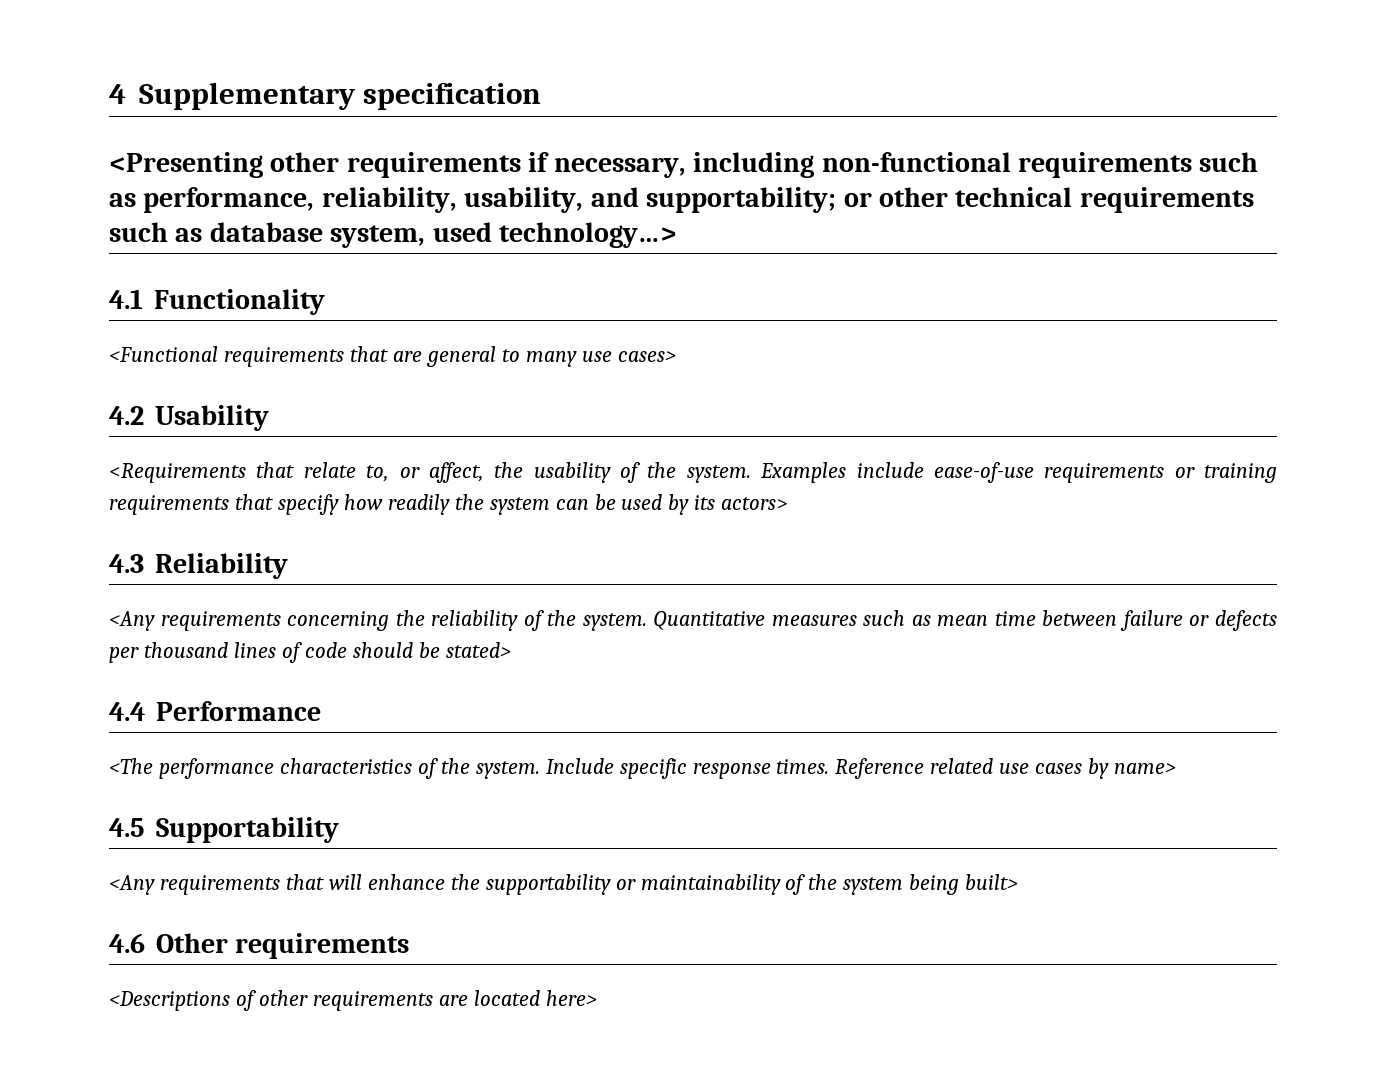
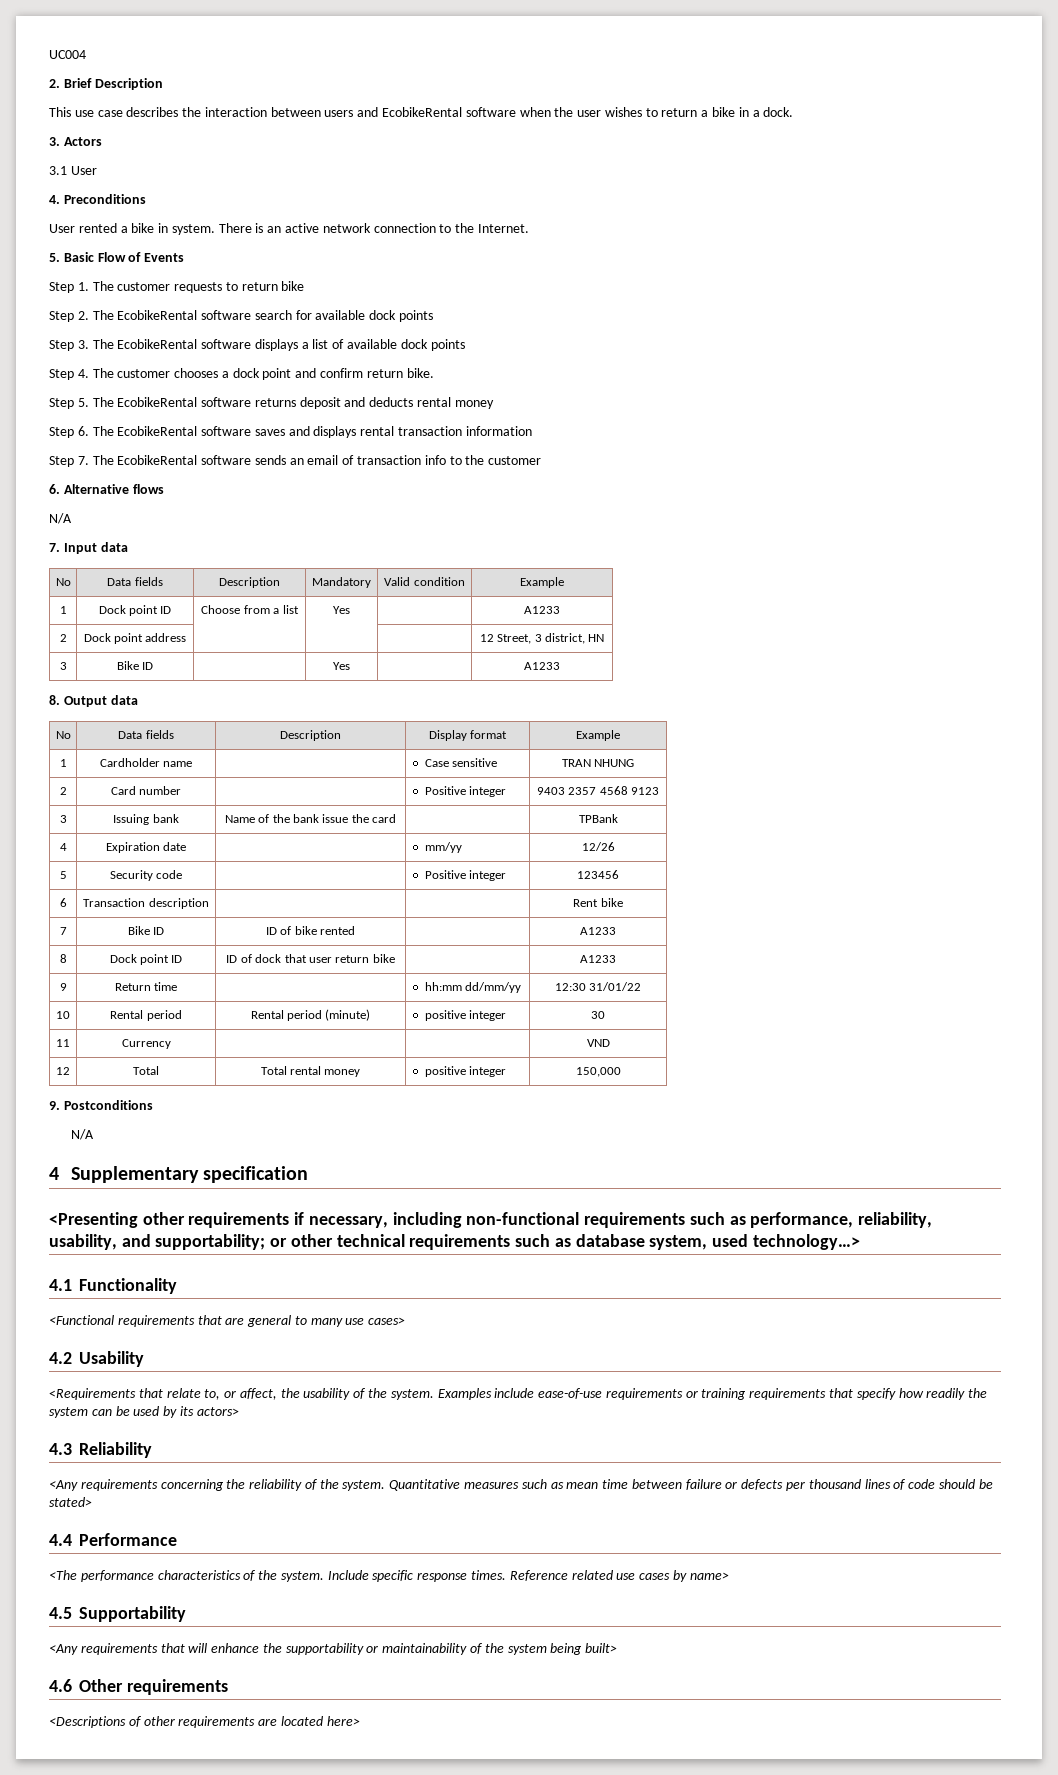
+ UC004
+ 2. Brief Description
+ This use case describes the interaction between users and EcobikeRental software when the user wishes to return a bike in a dock.
+ 3. Actors
+ 3.1 User
+ 4. Preconditions
+ User rented a bike in system. There is an active network connection to the Internet.
+ 5. Basic Flow of Events
+ Step 1. The customer requests to return bike
+ Step 2. The EcobikeRental software search for available dock points
+ Step 3. The EcobikeRental software displays a list of available dock points
+ Step 4. The customer chooses a dock point and confirm return bike.
+ Step 5. The EcobikeRental software returns deposit and deducts rental money
+ Step 6. The EcobikeRental software saves and displays rental transaction information
+ Step 7. The EcobikeRental software sends an email of transaction info to the customer
+ 6. Alternative flows
+ N/A
+ 7. Input data
+ No | Data fields | Description | Mandatory | Valid condition | Example
+ 1 | Dock point ID | Choose from a list | Yes | | A1233
+ 2 | Dock point address | | | | 12 Street, 3 district, HN
+ 3 | Bike ID | | Yes | | A1233
+ 8. Output data
+ No | Data fields | Description | Display format | Example
+ 1 | Cardholder name | | Case sensitive | TRAN NHUNG
+ 2 | Card number | | Positive integer | 9403 2357 4568 9123
+ 3 | Issuing bank | Name of the bank issue the card | | TPBank
+ 4 | Expiration date | | mm/yy | 12/26
+ 5 | Security code | | Positive integer | 123456
+ 6 | Transaction description | | | Rent bike
+ 7 | Bike ID | ID of bike rented | | A1233
+ 8 | Dock point ID | ID of dock that user return bike | | A1233
+ 9 | Return time | | hh:mm dd/mm/yy | 12:30 31/01/22
+ 10 | Rental period | Rental period (minute) | positive integer | 30
+ 11 | Currency | | | VND
+ 12 | Total | Total rental money | positive integer | 150,000
+ 9. Postconditions
+ N/A

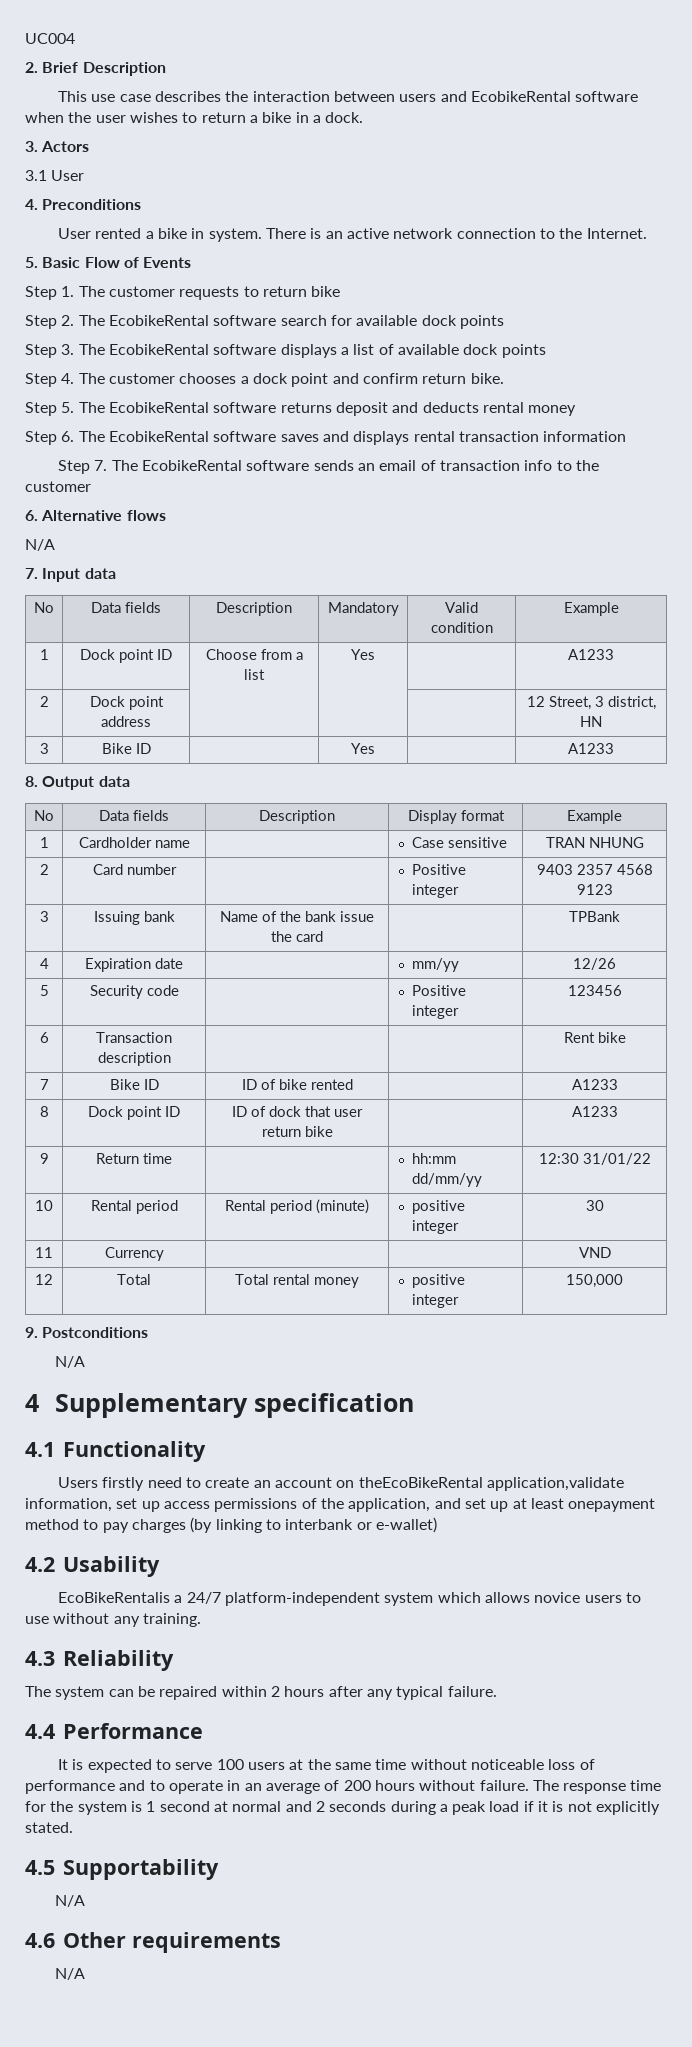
- <Presenting other requirements if necessary, including non-functional requirements such as performance, reliability, usability, and supportability; or other technical requirements such as database system, used technology…>
  4.1 Functionality
- <Functional requirements that are general to many use cases>
+ Users firstly need to create an account on theEcoBikeRental application,validate information, set up access permissions of the application, and set up at least onepayment method to pay charges (by linking to interbank or e-wallet)
  4.2 Usability
- <Requirements that relate to, or affect, the usability of the system. Examples include ease-of-use requirements or training requirements that specify how readily the system can be used by its actors>
+ EcoBikeRentalis a 24/7 platform-independent system which allows novice users to use without any training.
  4.3 Reliability
- <Any requirements concerning the reliability of the system. Quantitative measures such as mean time between failure or defects per thousand lines of code should be stated>
+ The system can be repaired within 2 hours after any typical failure.
  4.4 Performance
- <The performance characteristics of the system. Include specific response times. Reference related use cases by name>
+ It is expected to serve 100 users at the same time without noticeable loss of performance and to operate in an average of 200 hours without failure. The response time for the system is 1 second at normal and 2 seconds during a peak load if it is not explicitly stated.
  4.5 Supportability
- <Any requirements that will enhance the supportability or maintainability of the system being built>
+ N/A
  4.6 Other requirements
- <Descriptions of other requirements are located here>
+ N/A

